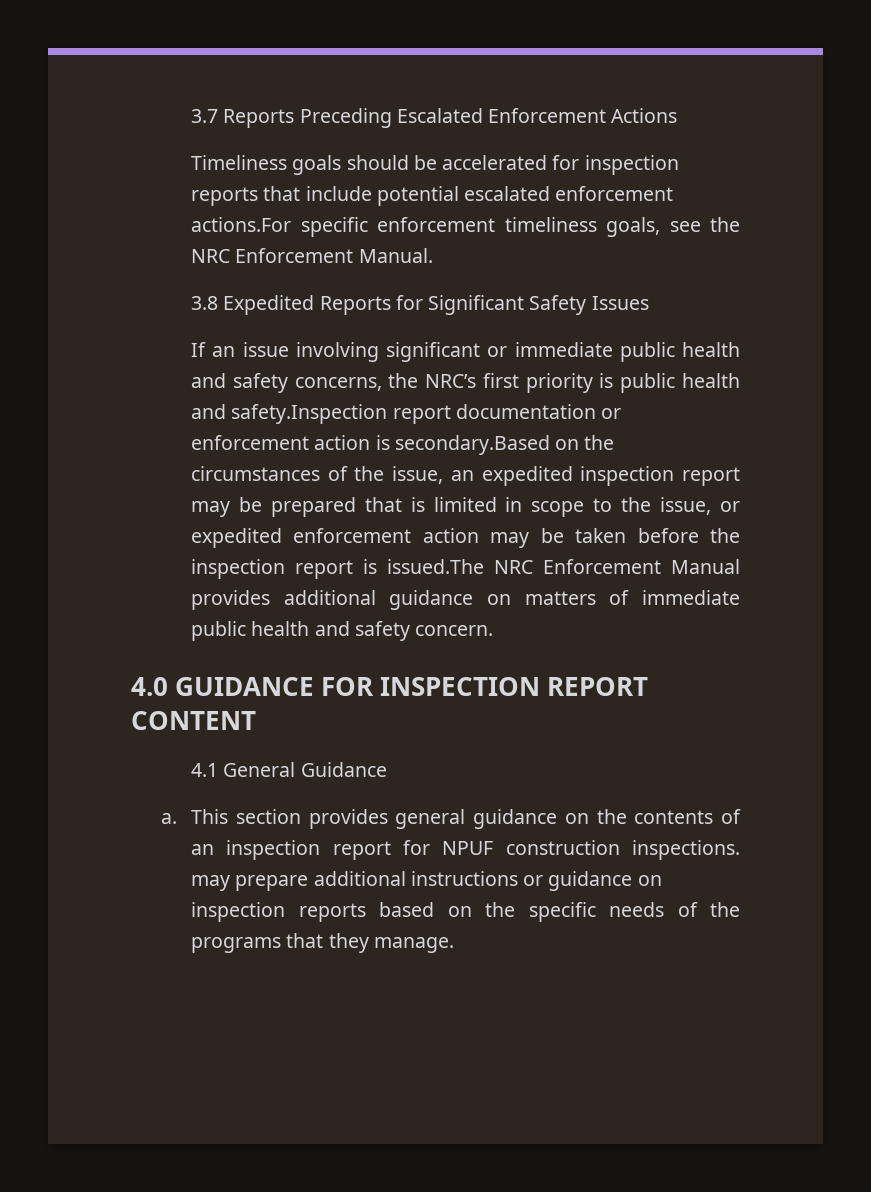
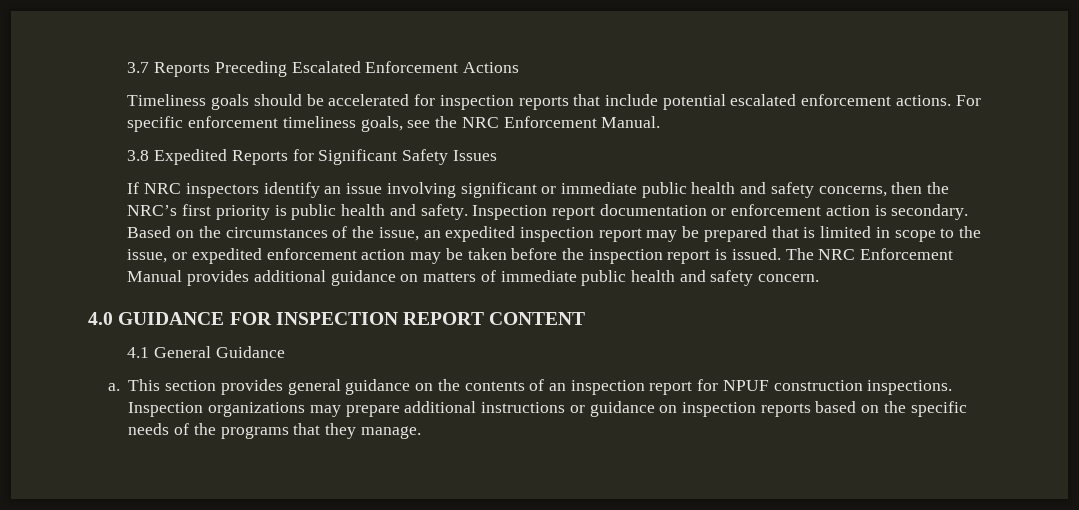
- Timeliness goals should be accelerated for inspection reports that include potential escalated enforcement actions.For specific enforcement timeliness goals, see the NRC Enforcement Manual.
+ Timeliness goals should be accelerated for inspection reports that include potential escalated enforcement actions. For specific enforcement timeliness goals, see the NRC Enforcement Manual.
- If an issue involving significant or immediate public health and safety concerns, the NRC’s first priority is public health and safety.Inspection report documentation or enforcement action is secondary.Based on the circumstances of the issue, an expedited inspection report may be prepared that is limited in scope to the issue, or expedited enforcement action may be taken before the inspection report is issued.The NRC Enforcement Manual provides additional guidance on matters of immediate public health and safety concern.
+ If NRC inspectors identify an issue involving significant or immediate public health and safety concerns, then the NRC’s first priority is public health and safety. Inspection report documentation or enforcement action is secondary. Based on the circumstances of the issue, an expedited inspection report may be prepared that is limited in scope to the issue, or expedited enforcement action may be taken before the inspection report is issued. The NRC Enforcement Manual provides additional guidance on matters of immediate public health and safety concern.
- This section provides general guidance on the contents of an inspection report for NPUF construction inspections. may prepare additional instructions or guidance on inspection reports based on the specific needs of the programs that they manage.
+ This section provides general guidance on the contents of an inspection report for NPUF construction inspections. Inspection organizations may prepare additional instructions or guidance on inspection reports based on the specific needs of the programs that they manage.

